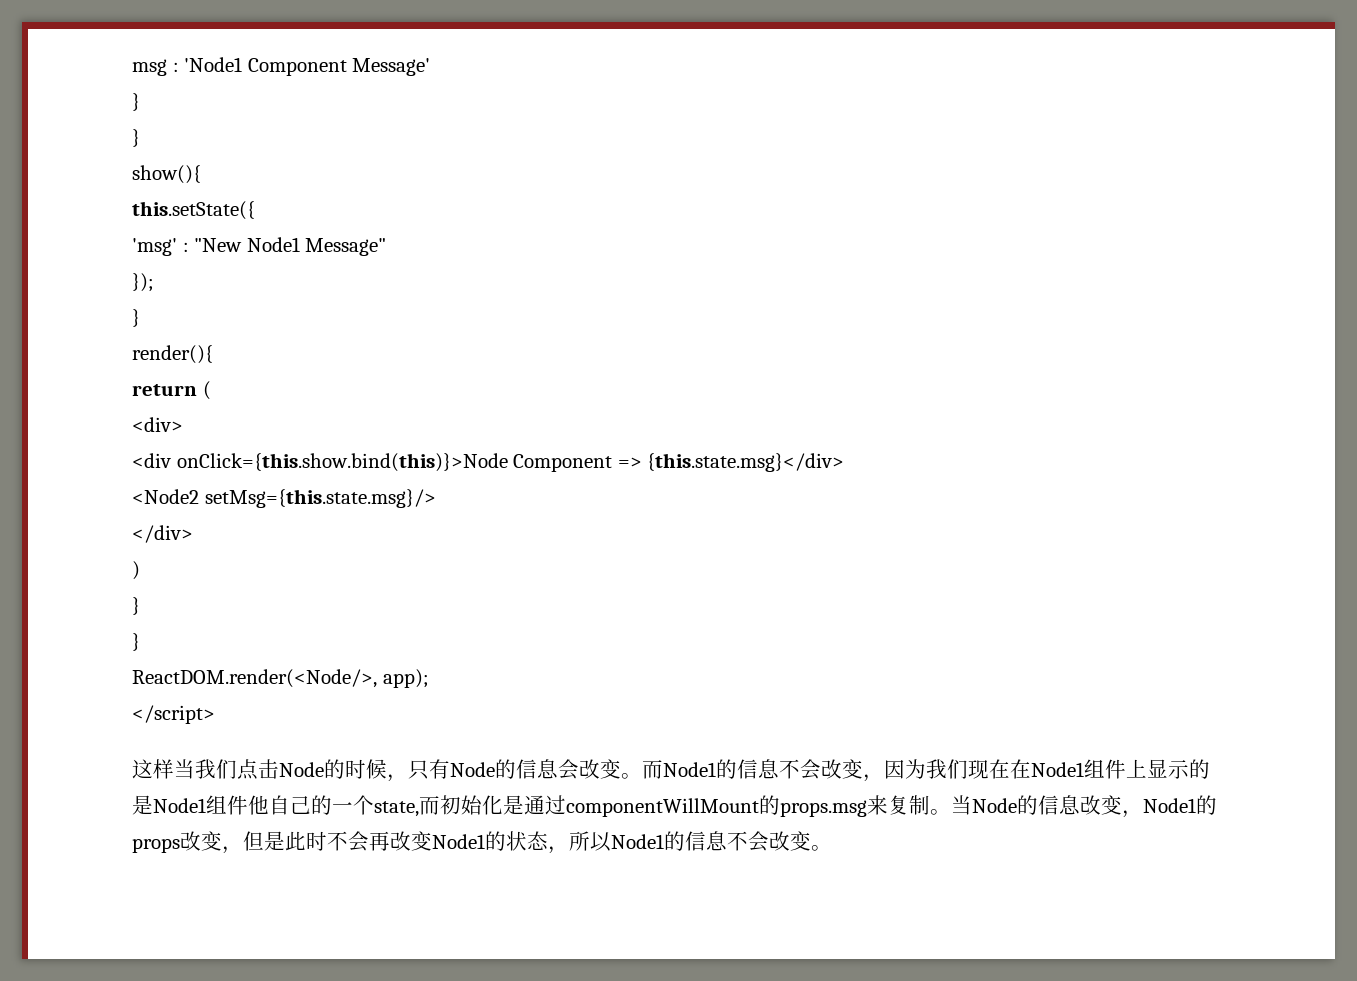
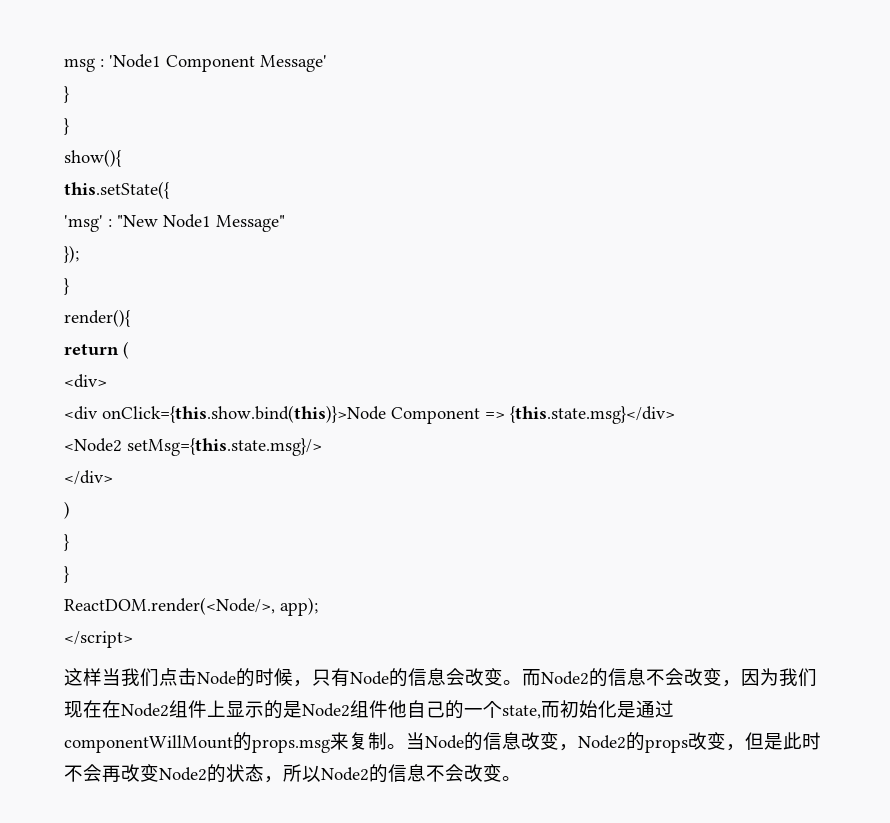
- 而Node1的信息不会改变，因为我们现在在Node1组件上显示的是Node1组件他自己的一个state,而初始化是通过componentWillMount的props.msg来复制。
+ 而Node2的信息不会改变，因为我们现在在Node2组件上显示的是Node2组件他自己的一个state,而初始化是通过componentWillMount的props.msg来复制。
- 当Node的信息改变，Node1的props改变，但是此时不会再改变Node1的状态，所以Node1的信息不会改变。
+ 当Node的信息改变，Node2的props改变，但是此时不会再改变Node2的状态，所以Node2的信息不会改变。

